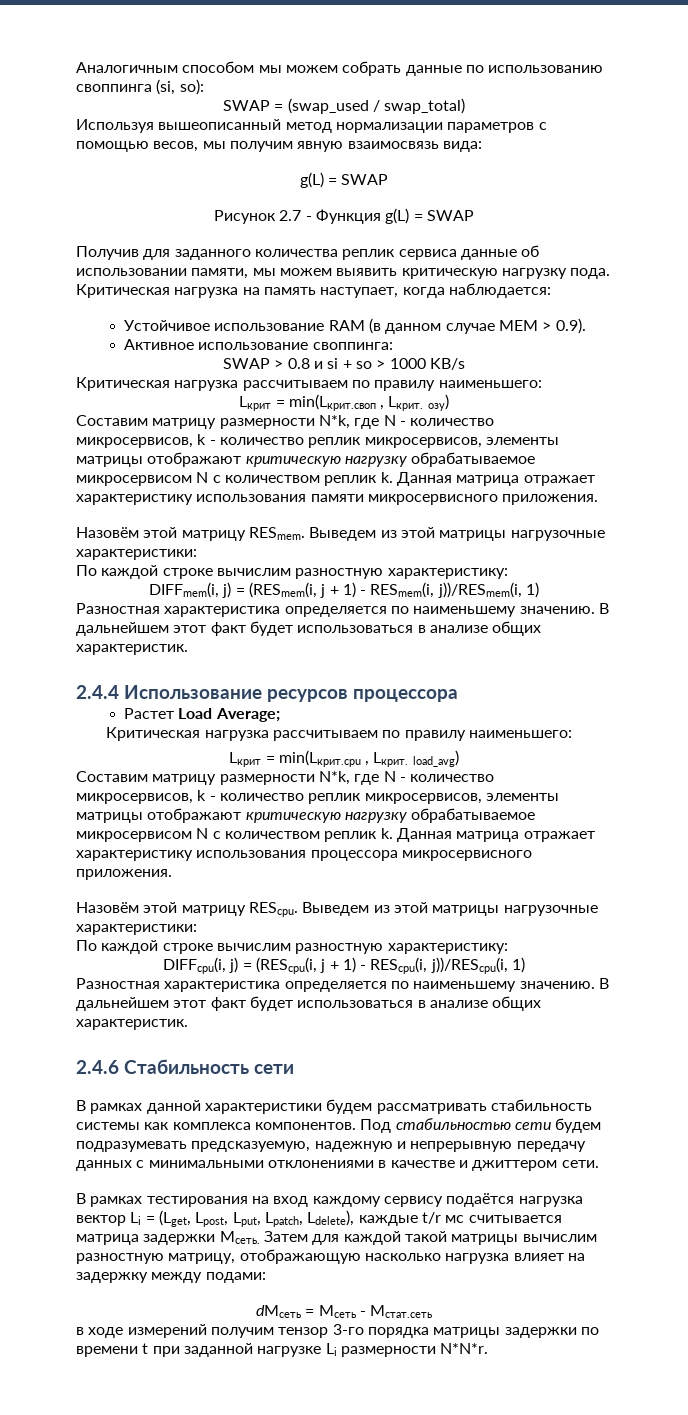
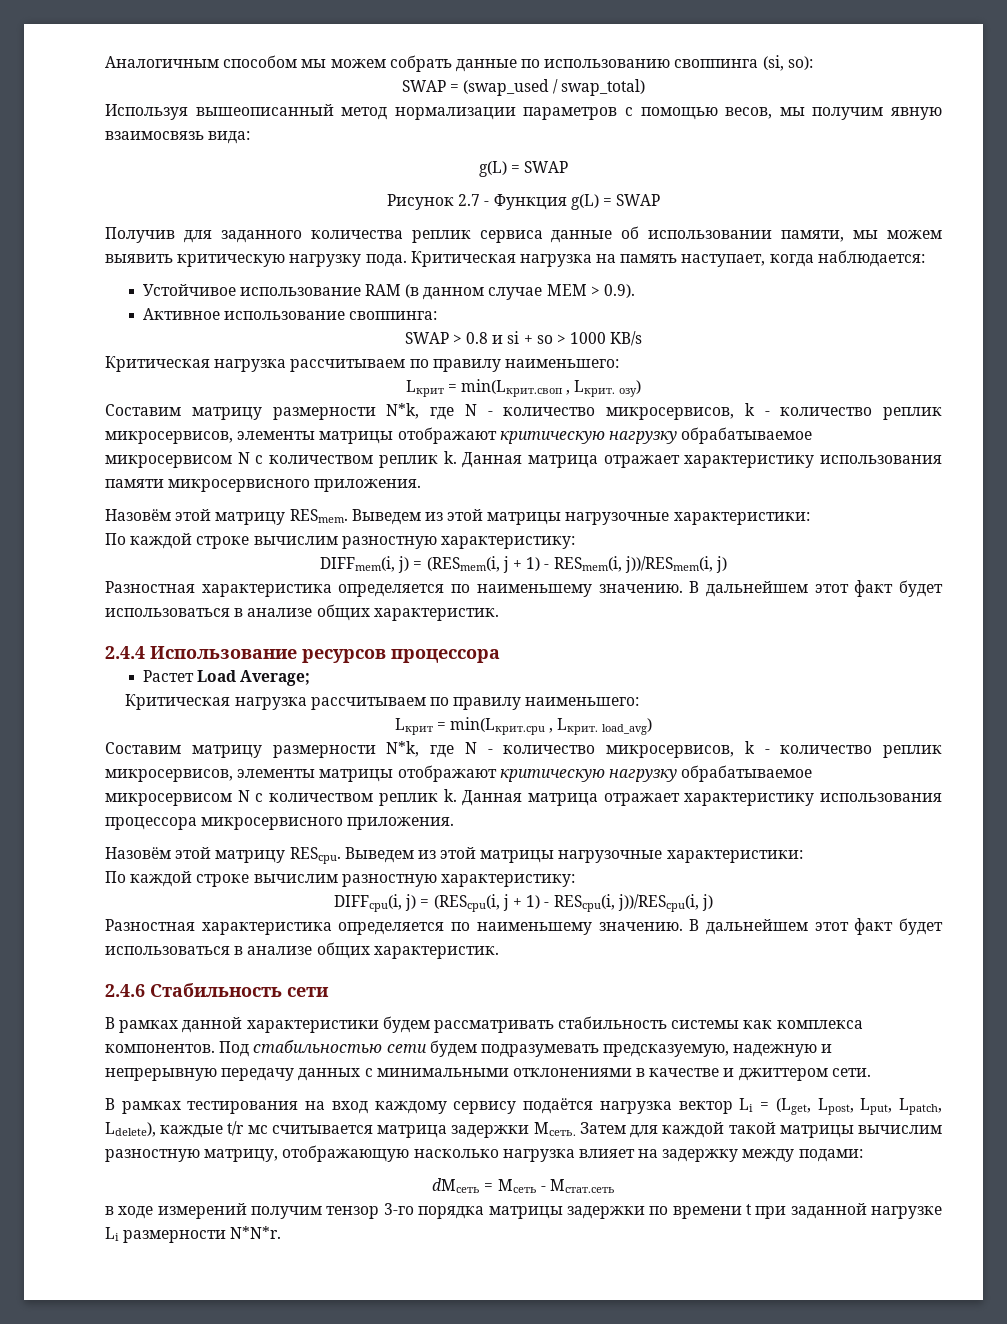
- DIFFmem(i, j) = (RESmem(i, j + 1) - RESmem(i, j))/RESmem(i, 1)
+ DIFFmem(i, j) = (RESmem(i, j + 1) - RESmem(i, j))/RESmem(i, j)
- DIFFcpu(i, j) = (REScpu(i, j + 1) - REScpu(i, j))/REScpu(i, 1)
+ DIFFcpu(i, j) = (REScpu(i, j + 1) - REScpu(i, j))/REScpu(i, j)

